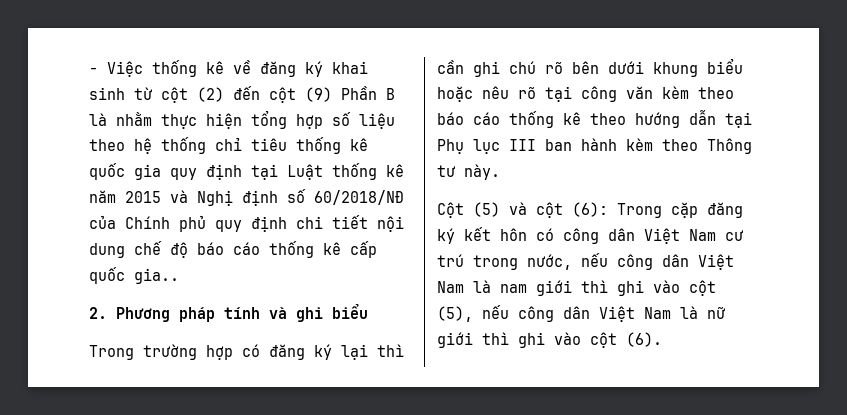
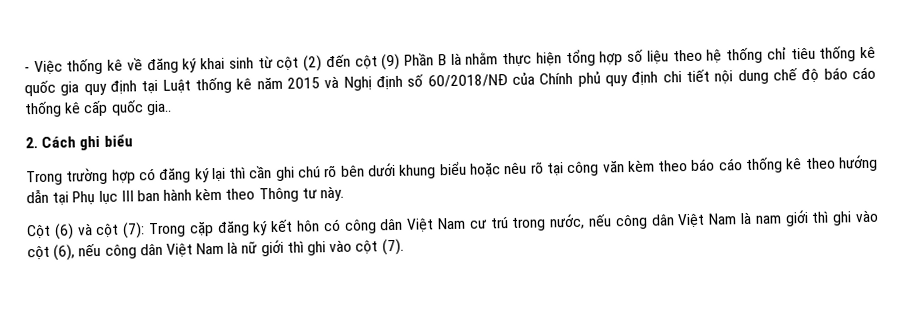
- 2. Phương pháp tính và ghi biểu
+ 2. Cách ghi biểu
- Cột (5) và cột (6): Trong cặp đăng ký kết hôn có công dân Việt Nam cư trú trong nước, nếu công dân Việt Nam là nam giới thì ghi vào cột (5), nếu công dân Việt Nam là nữ giới thì ghi vào cột (6).
+ Cột (6) và cột (7): Trong cặp đăng ký kết hôn có công dân Việt Nam cư trú trong nước, nếu công dân Việt Nam là nam giới thì ghi vào cột (6), nếu công dân Việt Nam là nữ giới thì ghi vào cột (7).

